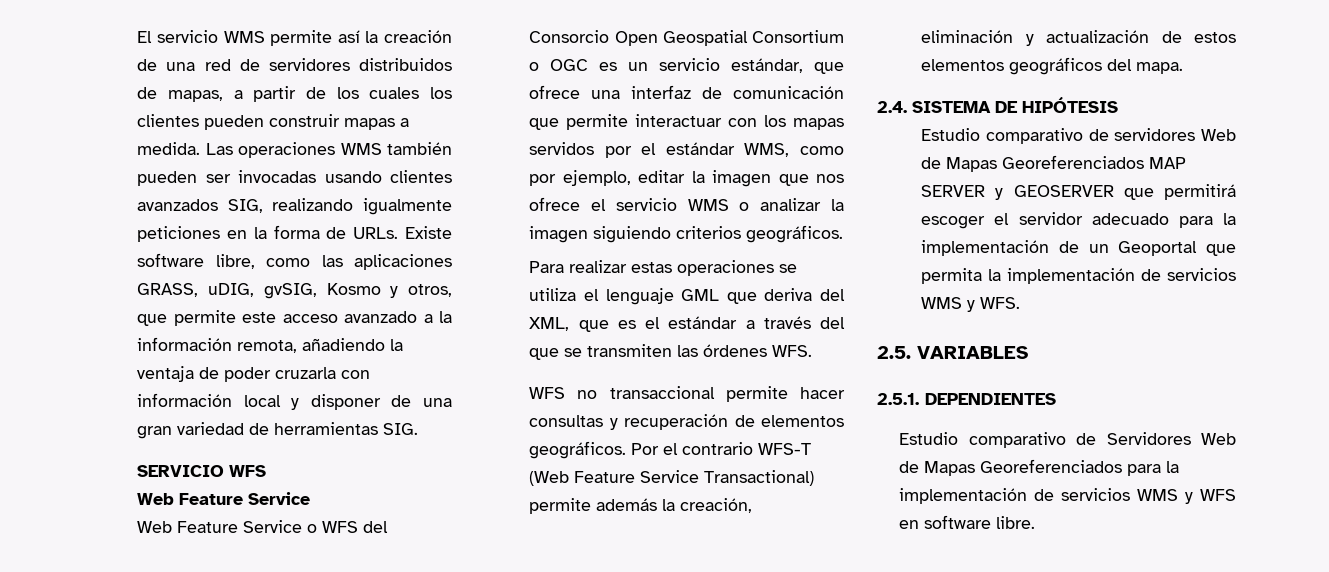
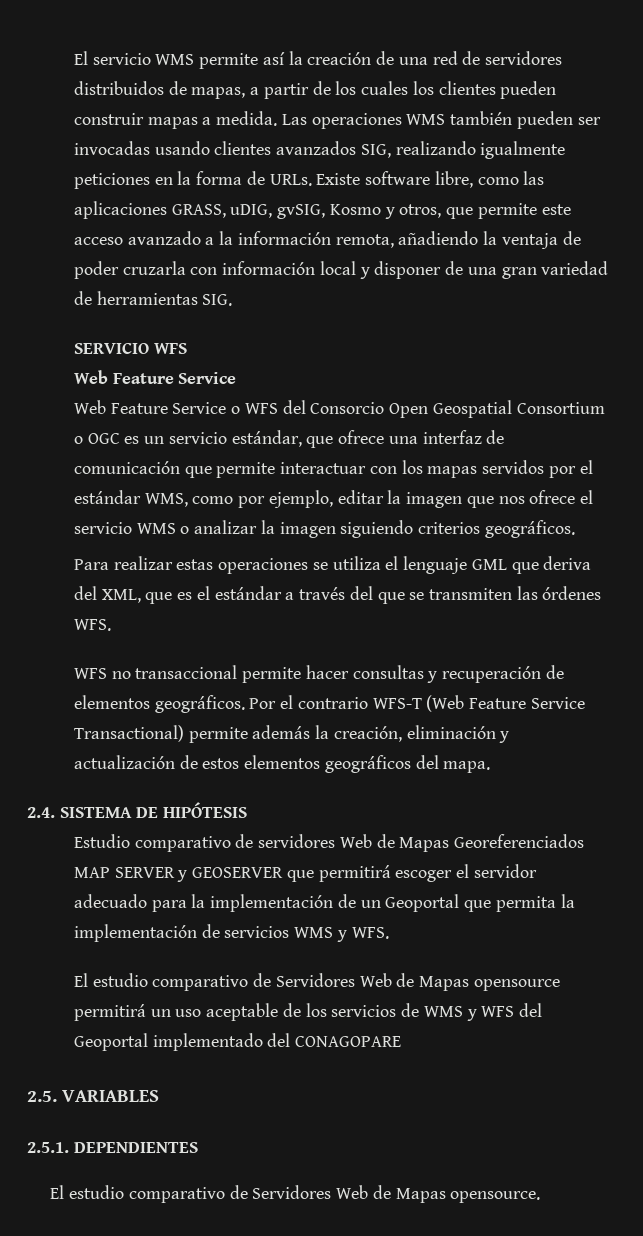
+ El estudio comparativo de Servidores Web de Mapas opensource permitirá un uso aceptable de los servicios de WMS y WFS del Geoportal implementado del CONAGOPARE
- Estudio comparativo de Servidores Web de Mapas Georeferenciados para la implementación de servicios WMS y WFS en software libre.
+ El estudio comparativo de Servidores Web de Mapas opensource.

